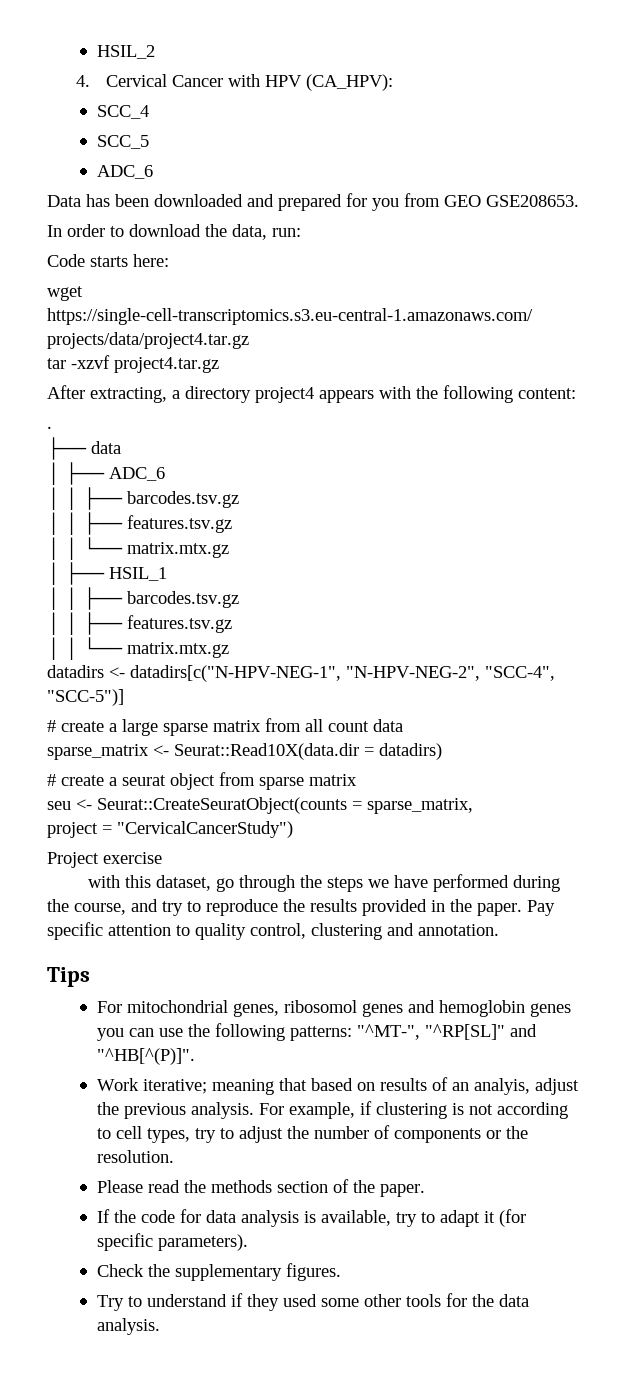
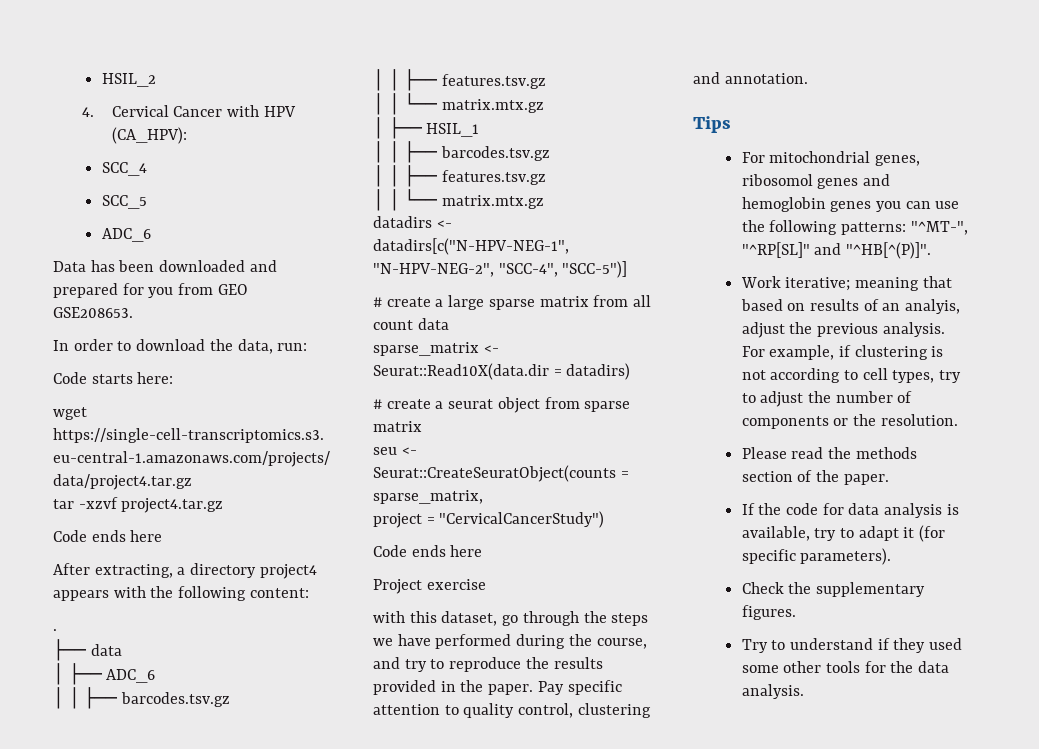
  tar -xzvf project4.tar.gz
+ Code ends here
  project = "CervicalCancerStudy")
+ Code ends here

